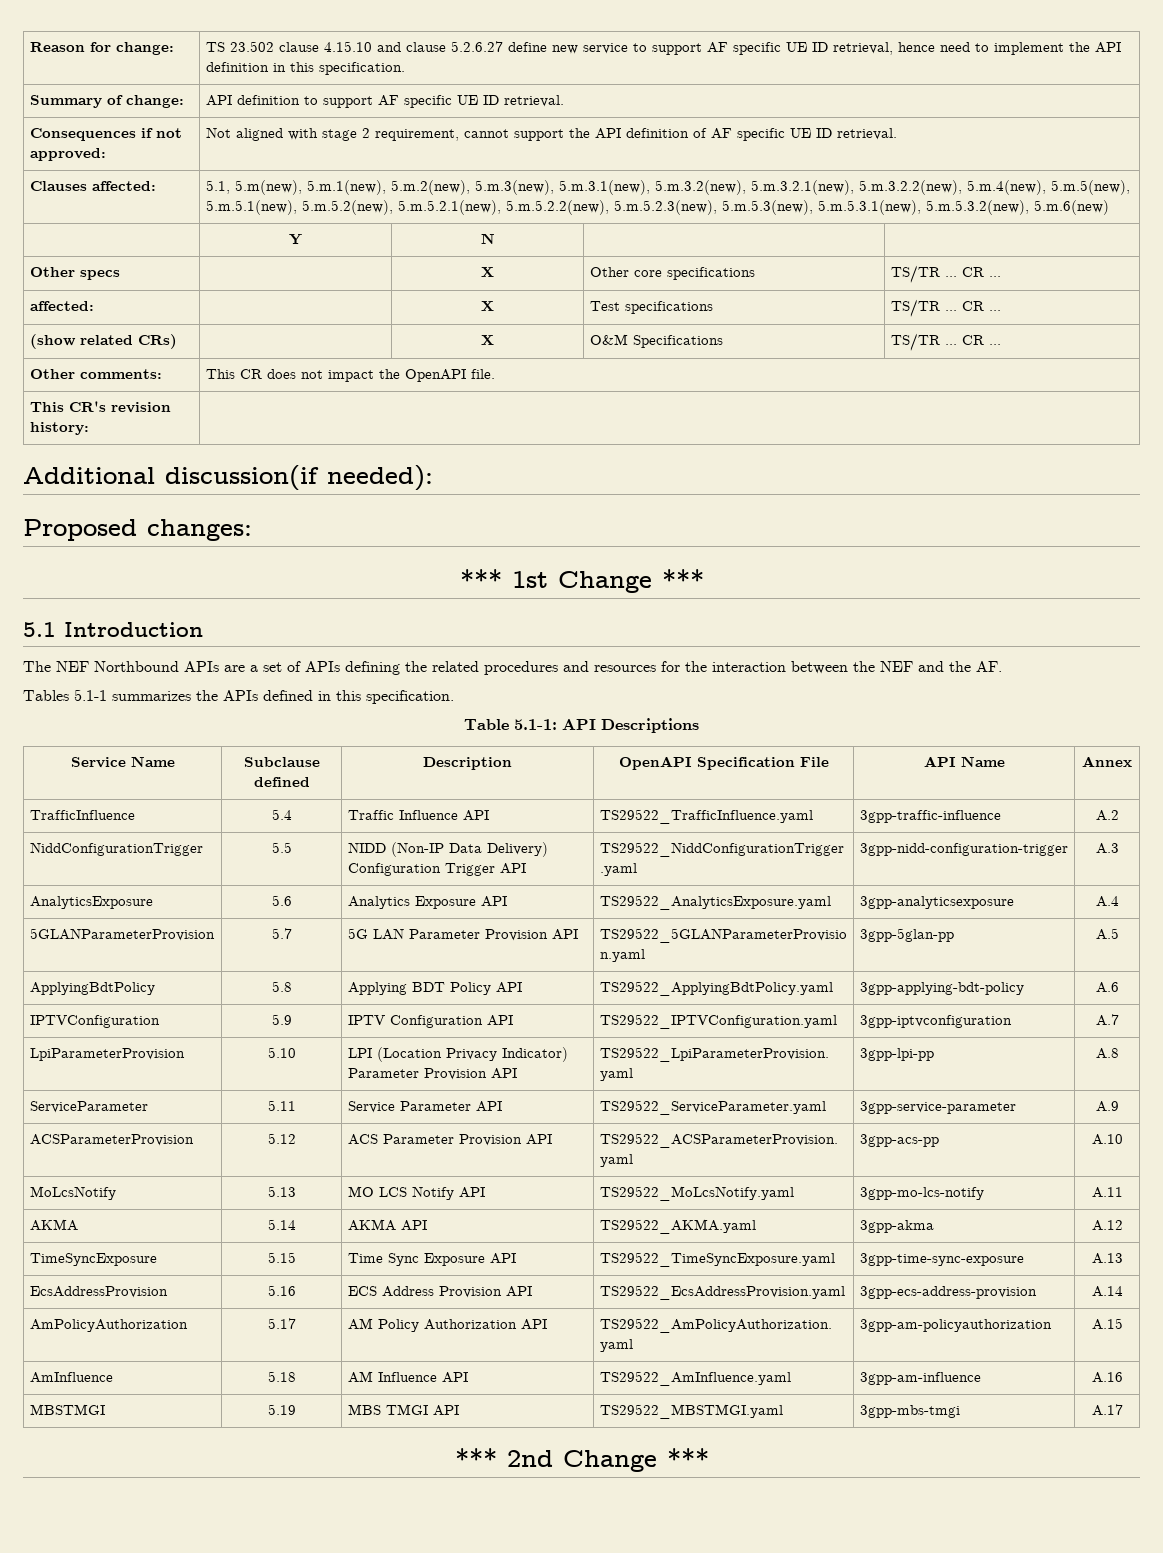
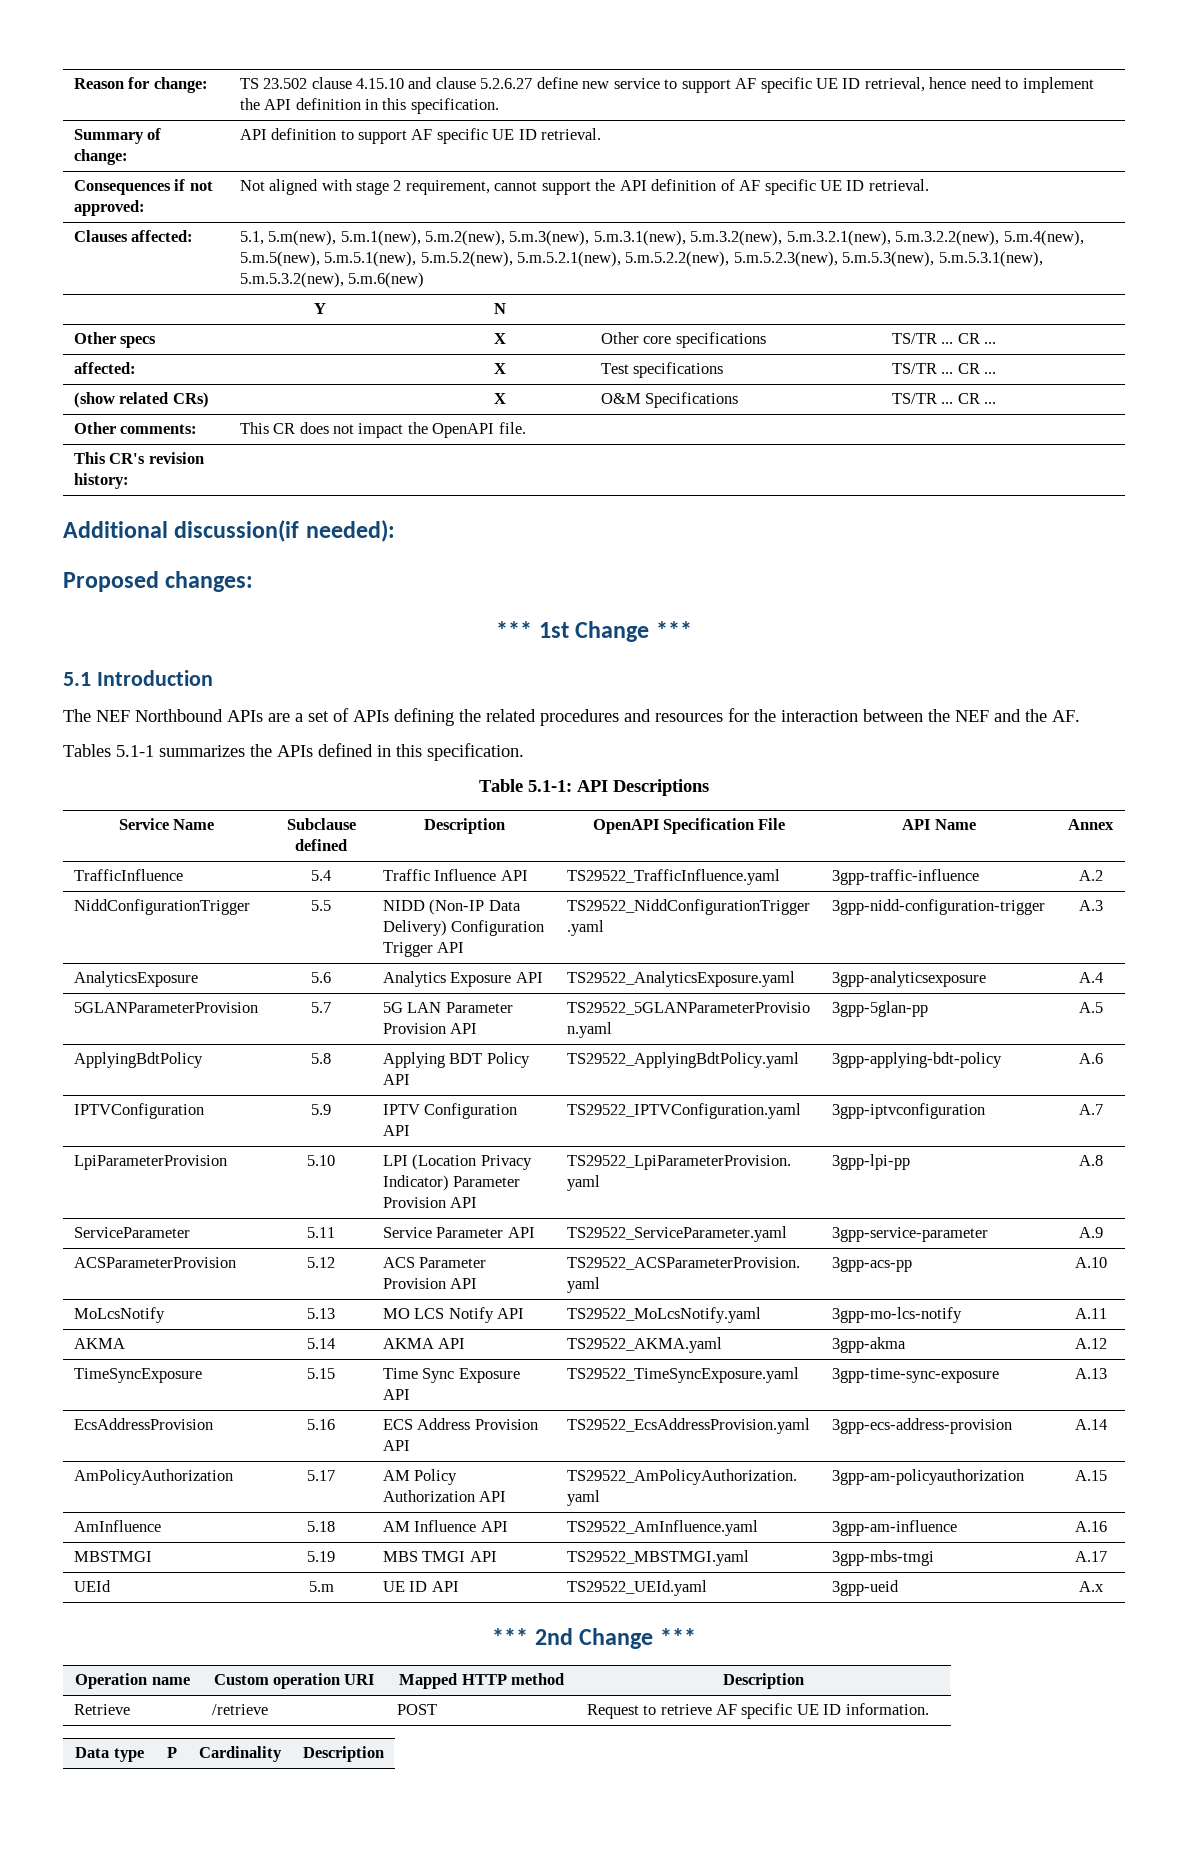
+ UEId | 5.m | UE ID API | TS29522_UEId.yaml | 3gpp-ueid | A.x
  *** 2nd Change ***
+ Operation name | Custom operation URI | Mapped HTTP method | Description
+ Retrieve | /retrieve | POST | Request to retrieve AF specific UE ID information.
+ Data type | P | Cardinality | Description

